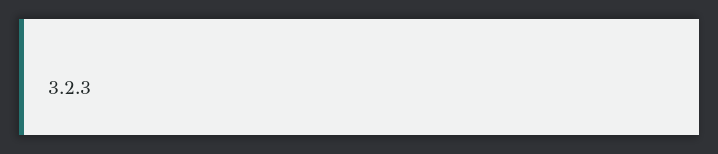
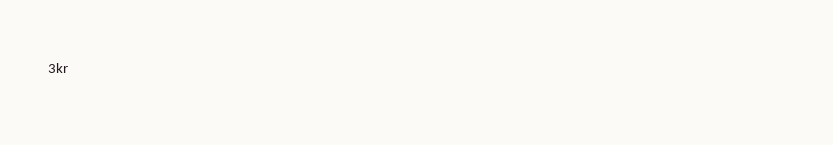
- 3.2.3
+ 3kr

